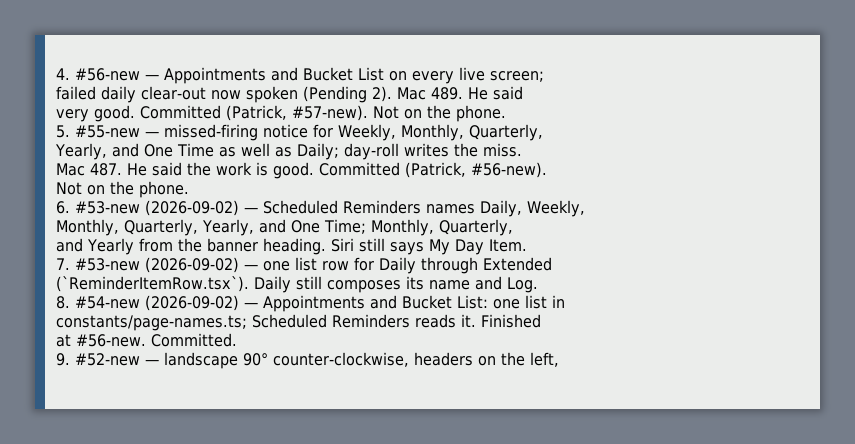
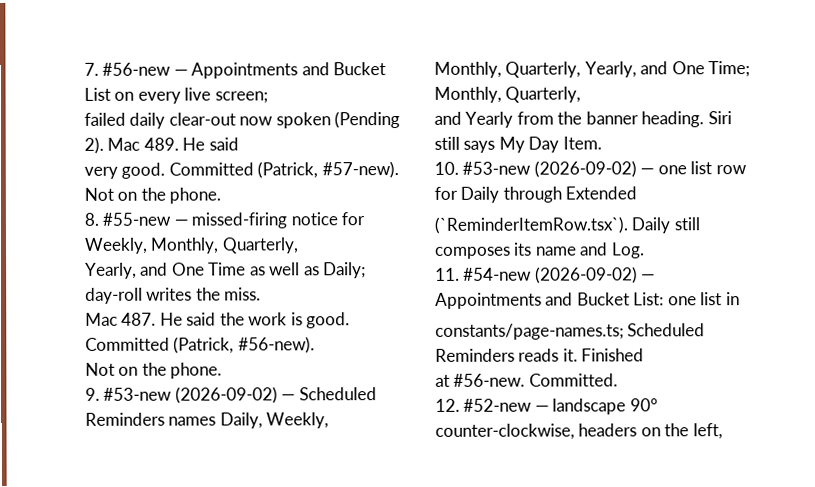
- 4. #56-new — Appointments and Bucket List on every live screen;
+ 7. #56-new — Appointments and Bucket List on every live screen;
- 5. #55-new — missed-firing notice for Weekly, Monthly, Quarterly,
+ 8. #55-new — missed-firing notice for Weekly, Monthly, Quarterly,
- 6. #53-new (2026-09-02) — Scheduled Reminders names Daily, Weekly,
+ 9. #53-new (2026-09-02) — Scheduled Reminders names Daily, Weekly,
- 7. #53-new (2026-09-02) — one list row for Daily through Extended
+ 10. #53-new (2026-09-02) — one list row for Daily through Extended
- 8. #54-new (2026-09-02) — Appointments and Bucket List: one list in
+ 11. #54-new (2026-09-02) — Appointments and Bucket List: one list in
- 9. #52-new — landscape 90° counter-clockwise, headers on the left,
+ 12. #52-new — landscape 90° counter-clockwise, headers on the left,

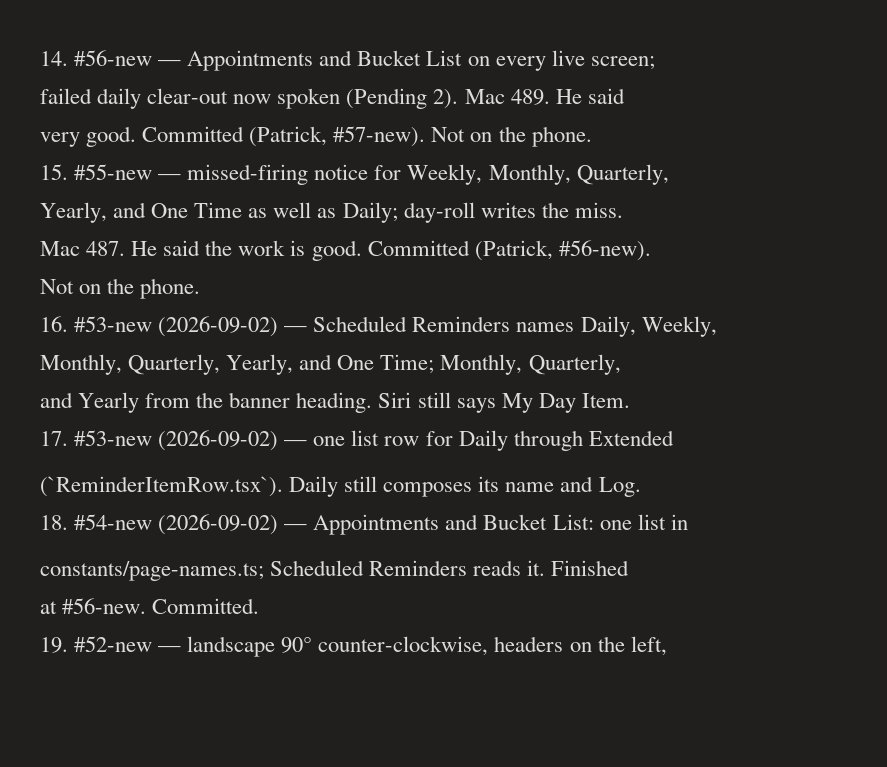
- 7. #56-new — Appointments and Bucket List on every live screen;
+ 14. #56-new — Appointments and Bucket List on every live screen;
- 8. #55-new — missed-firing notice for Weekly, Monthly, Quarterly,
+ 15. #55-new — missed-firing notice for Weekly, Monthly, Quarterly,
- 9. #53-new (2026-09-02) — Scheduled Reminders names Daily, Weekly,
+ 16. #53-new (2026-09-02) — Scheduled Reminders names Daily, Weekly,
- 10. #53-new (2026-09-02) — one list row for Daily through Extended
+ 17. #53-new (2026-09-02) — one list row for Daily through Extended
- 11. #54-new (2026-09-02) — Appointments and Bucket List: one list in
+ 18. #54-new (2026-09-02) — Appointments and Bucket List: one list in
- 12. #52-new — landscape 90° counter-clockwise, headers on the left,
+ 19. #52-new — landscape 90° counter-clockwise, headers on the left,

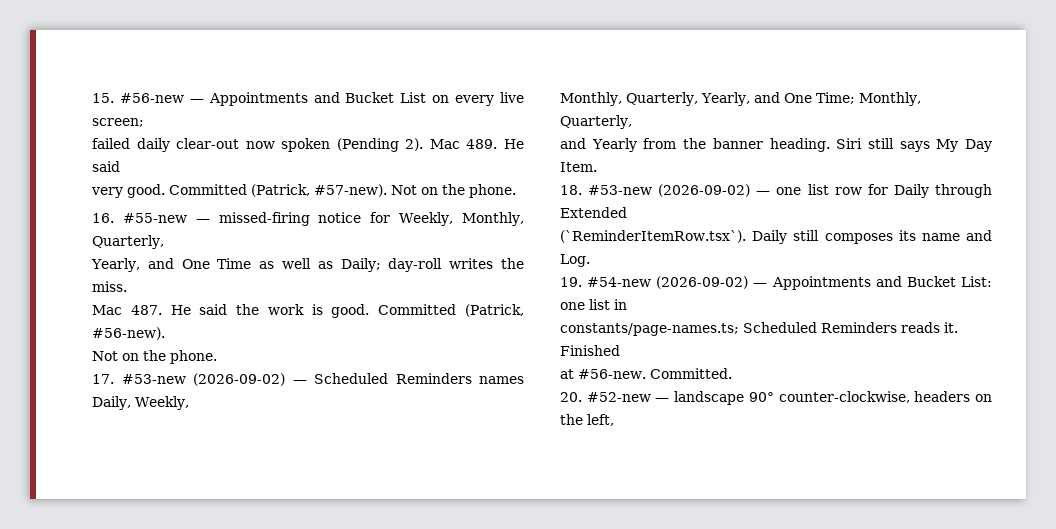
- 14. #56-new — Appointments and Bucket List on every live screen;
+ 15. #56-new — Appointments and Bucket List on every live screen;
- 15. #55-new — missed-firing notice for Weekly, Monthly, Quarterly,
+ 16. #55-new — missed-firing notice for Weekly, Monthly, Quarterly,
- 16. #53-new (2026-09-02) — Scheduled Reminders names Daily, Weekly,
+ 17. #53-new (2026-09-02) — Scheduled Reminders names Daily, Weekly,
- 17. #53-new (2026-09-02) — one list row for Daily through Extended
+ 18. #53-new (2026-09-02) — one list row for Daily through Extended
- 18. #54-new (2026-09-02) — Appointments and Bucket List: one list in
+ 19. #54-new (2026-09-02) — Appointments and Bucket List: one list in
- 19. #52-new — landscape 90° counter-clockwise, headers on the left,
+ 20. #52-new — landscape 90° counter-clockwise, headers on the left,

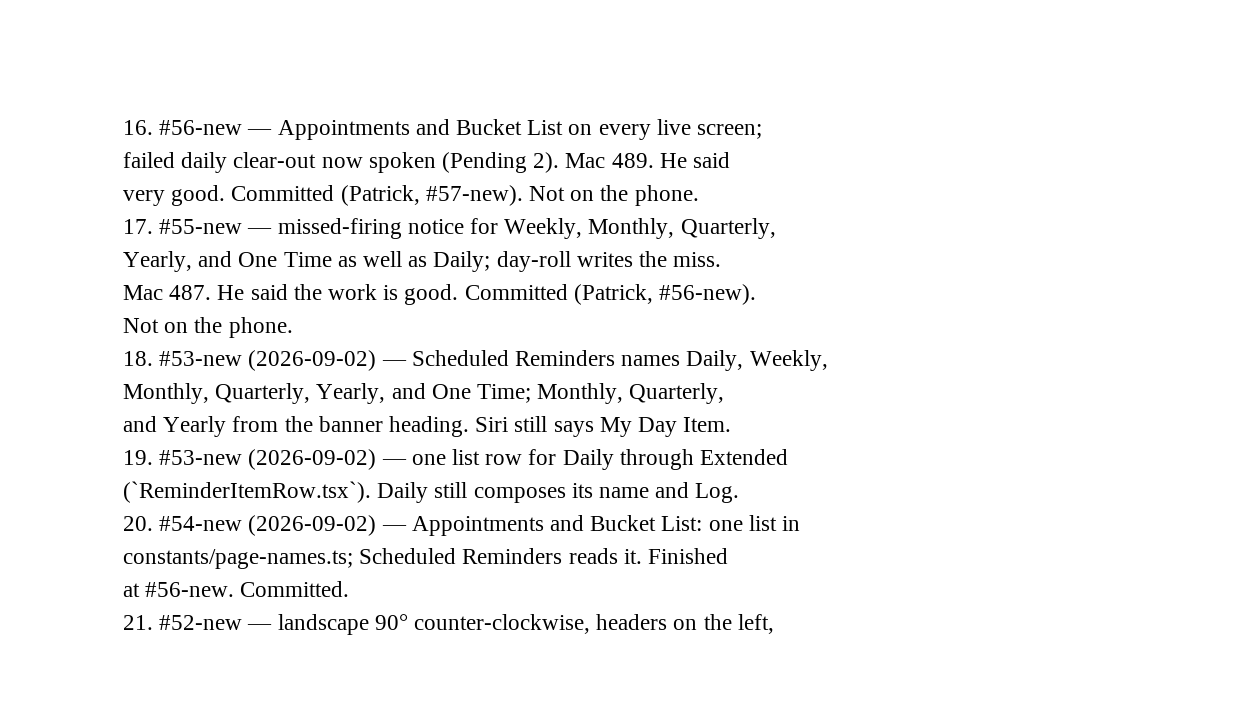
- 15. #56-new — Appointments and Bucket List on every live screen;
+ 16. #56-new — Appointments and Bucket List on every live screen;
- 16. #55-new — missed-firing notice for Weekly, Monthly, Quarterly,
+ 17. #55-new — missed-firing notice for Weekly, Monthly, Quarterly,
- 17. #53-new (2026-09-02) — Scheduled Reminders names Daily, Weekly,
+ 18. #53-new (2026-09-02) — Scheduled Reminders names Daily, Weekly,
- 18. #53-new (2026-09-02) — one list row for Daily through Extended
+ 19. #53-new (2026-09-02) — one list row for Daily through Extended
- 19. #54-new (2026-09-02) — Appointments and Bucket List: one list in
+ 20. #54-new (2026-09-02) — Appointments and Bucket List: one list in
- 20. #52-new — landscape 90° counter-clockwise, headers on the left,
+ 21. #52-new — landscape 90° counter-clockwise, headers on the left,

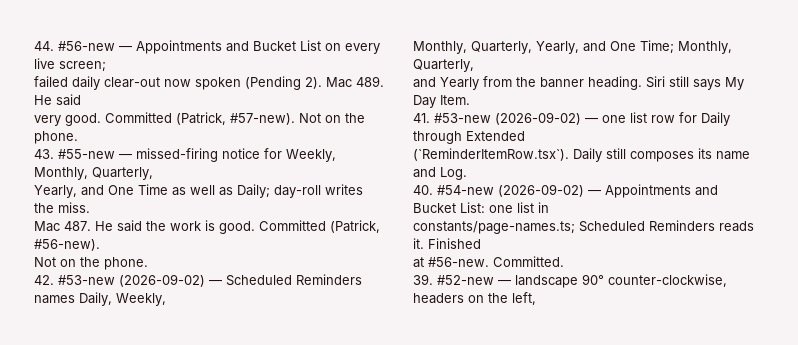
- 16. #56-new — Appointments and Bucket List on every live screen;
+ 44. #56-new — Appointments and Bucket List on every live screen;
- 17. #55-new — missed-firing notice for Weekly, Monthly, Quarterly,
+ 43. #55-new — missed-firing notice for Weekly, Monthly, Quarterly,
- 18. #53-new (2026-09-02) — Scheduled Reminders names Daily, Weekly,
+ 42. #53-new (2026-09-02) — Scheduled Reminders names Daily, Weekly,
- 19. #53-new (2026-09-02) — one list row for Daily through Extended
+ 41. #53-new (2026-09-02) — one list row for Daily through Extended
- 20. #54-new (2026-09-02) — Appointments and Bucket List: one list in
+ 40. #54-new (2026-09-02) — Appointments and Bucket List: one list in
- 21. #52-new — landscape 90° counter-clockwise, headers on the left,
+ 39. #52-new — landscape 90° counter-clockwise, headers on the left,

